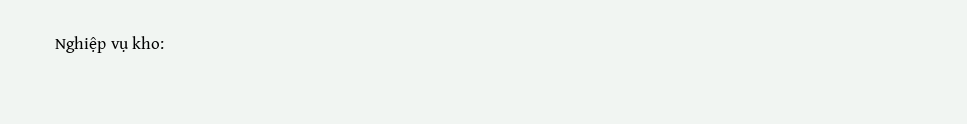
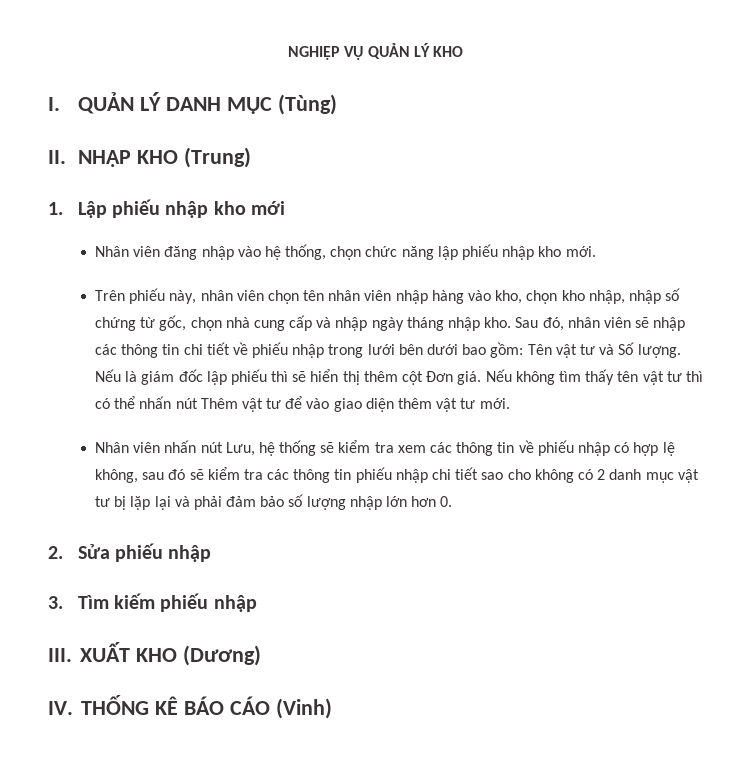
- Nghiệp vụ kho:
+ NGHIỆP VỤ QUẢN LÝ KHO
+ I. QUẢN LÝ DANH MỤC (Tùng)
+ II. NHẬP KHO (Trung)
+ 1. Lập phiếu nhập kho mới
+ Nhân viên đăng nhập vào hệ thống, chọn chức năng lập phiếu nhập kho mới.
+ Trên phiếu này, nhân viên chọn tên nhân viên nhập hàng vào kho, chọn kho nhập, nhập số chứng từ gốc, chọn nhà cung cấp và nhập ngày tháng nhập kho. Sau đó, nhân viên sẽ nhập các thông tin chi tiết về phiếu nhập trong lưới bên dưới bao gồm: Tên vật tư và Số lượng. Nếu là giám đốc lập phiếu thì sẽ hiển thị thêm cột Đơn giá. Nếu không tìm thấy tên vật tư thì có thể nhấn nút Thêm vật tư để vào giao diện thêm vật tư mới.
+ Nhân viên nhấn nút Lưu, hệ thống sẽ kiểm tra xem các thông tin về phiếu nhập có hợp lệ không, sau đó sẽ kiểm tra các thông tin phiếu nhập chi tiết sao cho không có 2 danh mục vật tư bị lặp lại và phải đảm bảo số lượng nhập lớn hơn 0.
+ 2. Sửa phiếu nhập
+ 3. Tìm kiếm phiếu nhập
+ III. XUẤT KHO (Dương)
+ IV. THỐNG KÊ BÁO CÁO (Vinh)

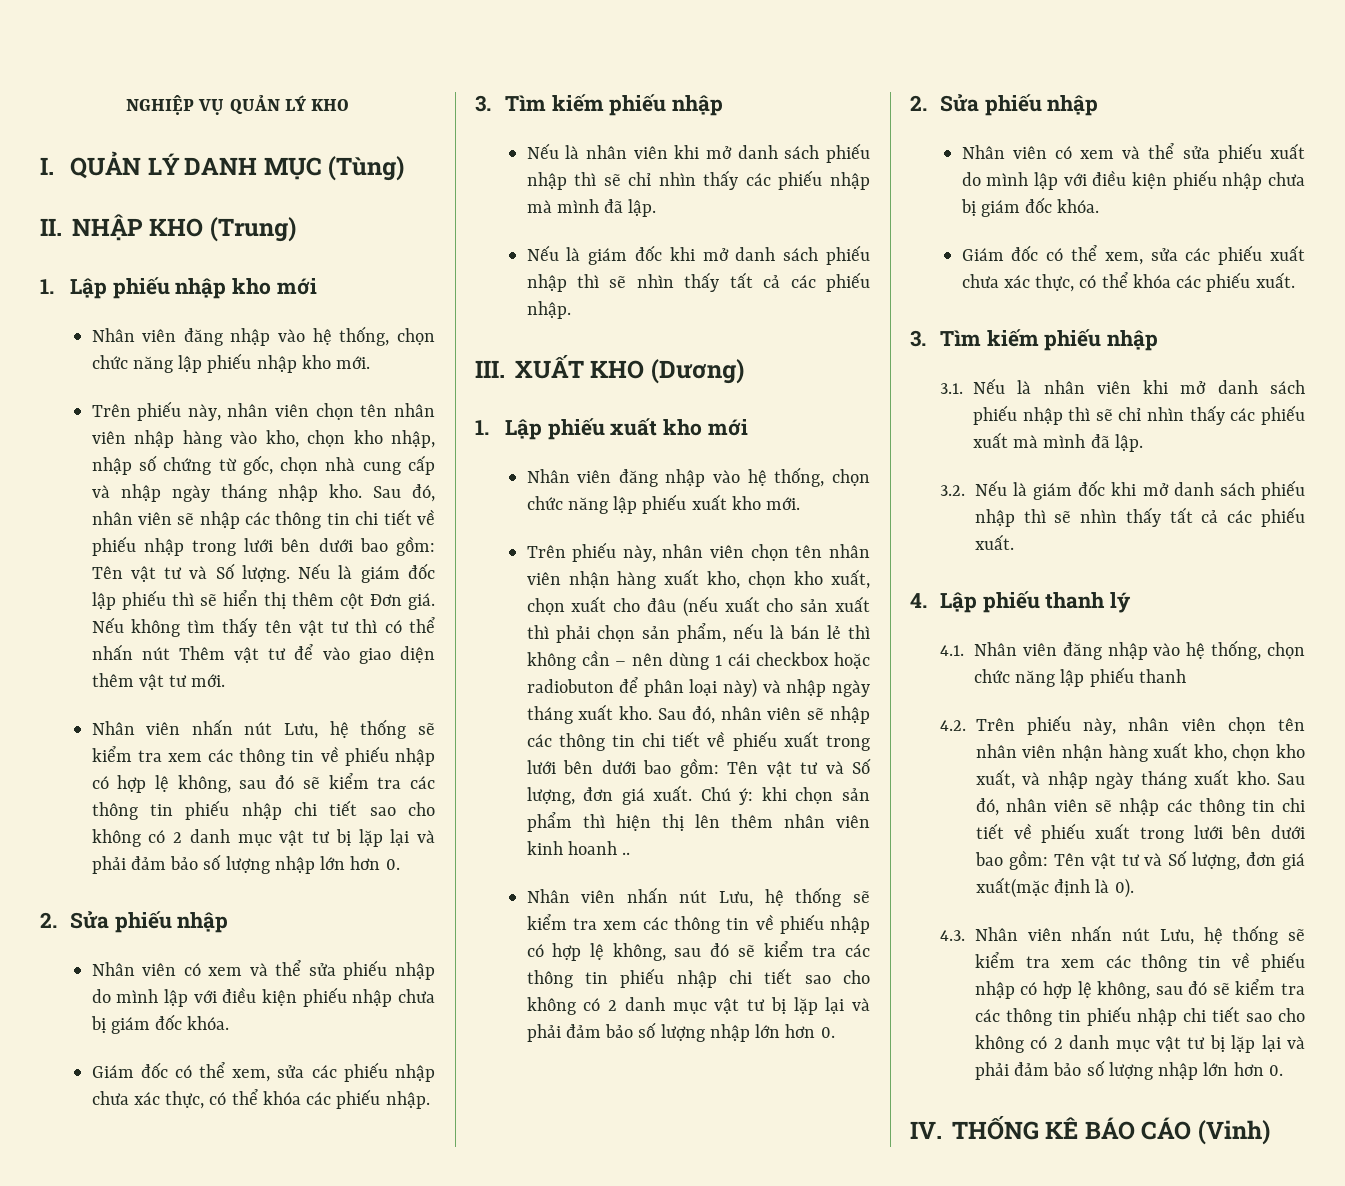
+ Nhân viên có xem và thể sửa phiếu nhập do mình lập với điều kiện phiếu nhập chưa bị giám đốc khóa.
+ Giám đốc có thể xem, sửa các phiếu nhập chưa xác thực, có thể khóa các phiếu nhập.
  3. Tìm kiếm phiếu nhập
+ Nếu là nhân viên khi mở danh sách phiếu nhập thì sẽ chỉ nhìn thấy các phiếu nhập mà mình đã lập.
+ Nếu là giám đốc khi mở danh sách phiếu nhập thì sẽ nhìn thấy tất cả các phiếu nhập.
  III. XUẤT KHO (Dương)
+ 1. Lập phiếu xuất kho mới
+ Nhân viên đăng nhập vào hệ thống, chọn chức năng lập phiếu xuất kho mới.
+ Trên phiếu này, nhân viên chọn tên nhân viên nhận hàng xuất kho, chọn kho xuất, chọn xuất cho đâu (nếu xuất cho sản xuất thì phải chọn sản phẩm, nếu là bán lẻ thì không cần – nên dùng 1 cái checkbox hoặc radiobuton để phân loại này) và nhập ngày tháng xuất kho. Sau đó, nhân viên sẽ nhập các thông tin chi tiết về phiếu xuất trong lưới bên dưới bao gồm: Tên vật tư và Số lượng, đơn giá xuất. Chú ý: khi chọn sản phẩm thì hiện thị lên thêm nhân viên kinh hoanh ..
+ Nhân viên nhấn nút Lưu, hệ thống sẽ kiểm tra xem các thông tin về phiếu nhập có hợp lệ không, sau đó sẽ kiểm tra các thông tin phiếu nhập chi tiết sao cho không có 2 danh mục vật tư bị lặp lại và phải đảm bảo số lượng nhập lớn hơn 0.
+ 2. Sửa phiếu nhập
+ Nhân viên có xem và thể sửa phiếu xuất do mình lập với điều kiện phiếu nhập chưa bị giám đốc khóa.
+ Giám đốc có thể xem, sửa các phiếu xuất chưa xác thực, có thể khóa các phiếu xuất.
+ 3. Tìm kiếm phiếu nhập
+ 3.1. Nếu là nhân viên khi mở danh sách phiếu nhập thì sẽ chỉ nhìn thấy các phiếu xuất mà mình đã lập.
+ 3.2. Nếu là giám đốc khi mở danh sách phiếu nhập thì sẽ nhìn thấy tất cả các phiếu xuất.
+ 4. Lập phiếu thanh lý
+ 4.1. Nhân viên đăng nhập vào hệ thống, chọn chức năng lập phiếu thanh
+ 4.2. Trên phiếu này, nhân viên chọn tên nhân viên nhận hàng xuất kho, chọn kho xuất, và nhập ngày tháng xuất kho. Sau đó, nhân viên sẽ nhập các thông tin chi tiết về phiếu xuất trong lưới bên dưới bao gồm: Tên vật tư và Số lượng, đơn giá xuất(mặc định là 0).
+ 4.3. Nhân viên nhấn nút Lưu, hệ thống sẽ kiểm tra xem các thông tin về phiếu nhập có hợp lệ không, sau đó sẽ kiểm tra các thông tin phiếu nhập chi tiết sao cho không có 2 danh mục vật tư bị lặp lại và phải đảm bảo số lượng nhập lớn hơn 0.

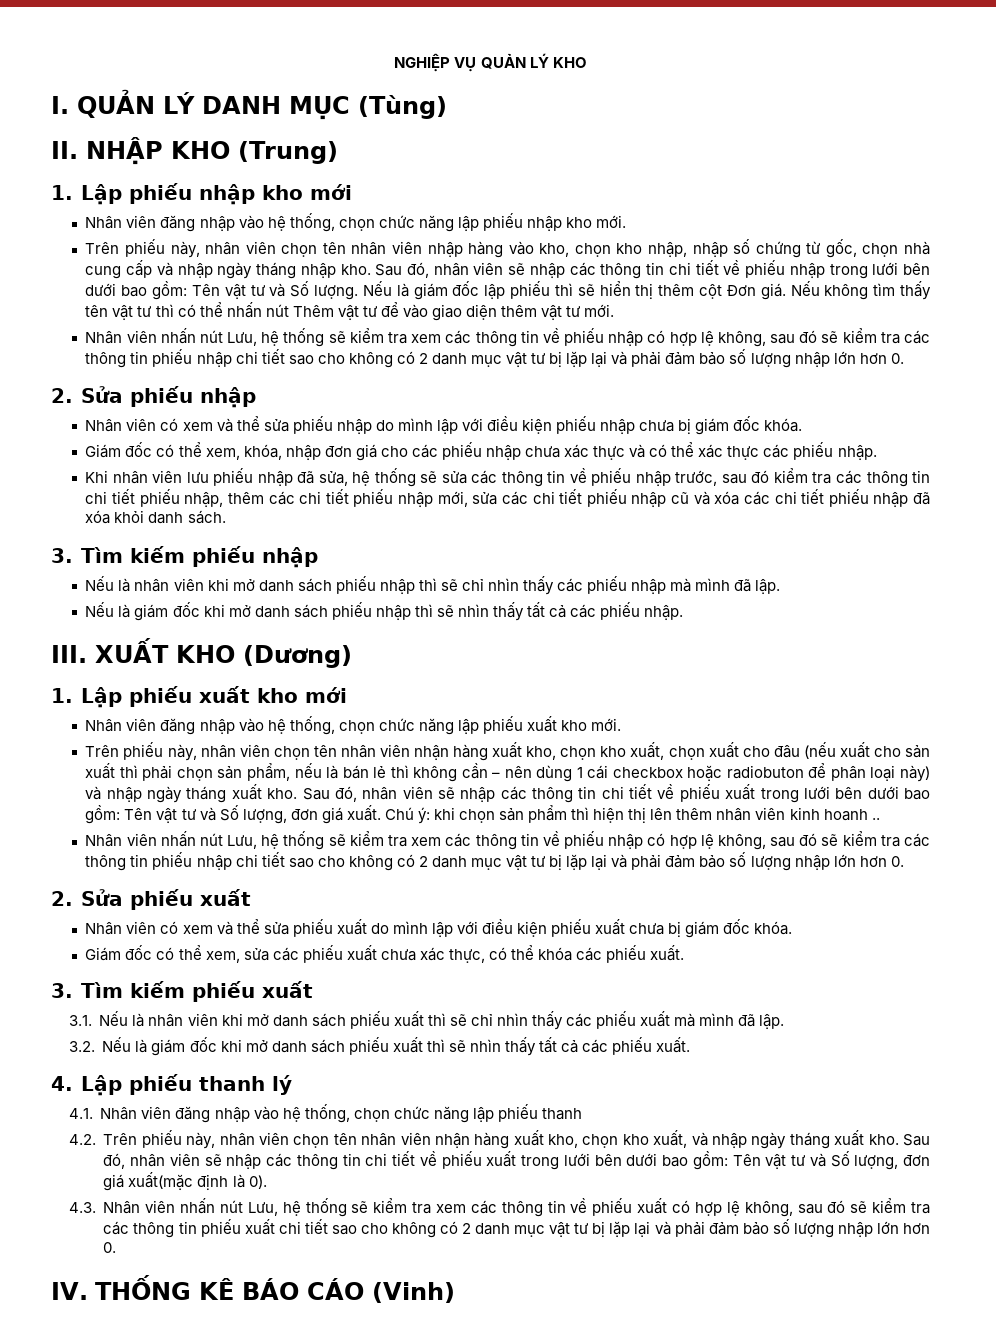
- Giám đốc có thể xem, sửa các phiếu nhập chưa xác thực, có thể khóa các phiếu nhập.
+ Giám đốc có thể xem, khóa, nhập đơn giá cho các phiếu nhập chưa xác thực và có thể xác thực các phiếu nhập.
+ Khi nhân viên lưu phiếu nhập đã sửa, hệ thống sẽ sửa các thông tin về phiếu nhập trước, sau đó kiểm tra các thông tin chi tiết phiếu nhập, thêm các chi tiết phiếu nhập mới, sửa các chi tiết phiếu nhập cũ và xóa các chi tiết phiếu nhập đã xóa khỏi danh sách.
  khi chọn sản phẩm thì hiện thị lên thêm nhân viên kinh hoanh ..
  Nhân viên nhấn nút Lưu, hệ thống sẽ kiểm tra xem các thông tin về phiếu nhập có hợp lệ không, sau đó sẽ kiểm tra các thông tin phiếu nhập chi tiết sao cho không có 2 danh mục vật tư bị lặp lại và phải đảm bảo số lượng nhập lớn hơn 0.
- 2. Sửa phiếu nhập
+ 2. Sửa phiếu xuất
- Nhân viên có xem và thể sửa phiếu xuất do mình lập với điều kiện phiếu nhập chưa bị giám đốc khóa.
+ Nhân viên có xem và thể sửa phiếu xuất do mình lập với điều kiện phiếu xuất chưa bị giám đốc khóa.
  Giám đốc có thể xem, sửa các phiếu xuất chưa xác thực, có thể khóa các phiếu xuất.
- 3. Tìm kiếm phiếu nhập
+ 3. Tìm kiếm phiếu xuất
- 3.1. Nếu là nhân viên khi mở danh sách phiếu nhập thì sẽ chỉ nhìn thấy các phiếu xuất mà mình đã lập.
+ 3.1. Nếu là nhân viên khi mở danh sách phiếu xuất thì sẽ chỉ nhìn thấy các phiếu xuất mà mình đã lập.
- 3.2. Nếu là giám đốc khi mở danh sách phiếu nhập thì sẽ nhìn thấy tất cả các phiếu xuất.
+ 3.2. Nếu là giám đốc khi mở danh sách phiếu xuất thì sẽ nhìn thấy tất cả các phiếu xuất.
- 4.3. Nhân viên nhấn nút Lưu, hệ thống sẽ kiểm tra xem các thông tin về phiếu nhập có hợp lệ không, sau đó sẽ kiểm tra các thông tin phiếu nhập chi tiết sao cho không có 2 danh mục vật tư bị lặp lại và phải đảm bảo số lượng nhập lớn hơn 0.
+ 4.3. Nhân viên nhấn nút Lưu, hệ thống sẽ kiểm tra xem các thông tin về phiếu xuất có hợp lệ không, sau đó sẽ kiểm tra các thông tin phiếu xuất chi tiết sao cho không có 2 danh mục vật tư bị lặp lại và phải đảm bảo số lượng nhập lớn hơn 0.

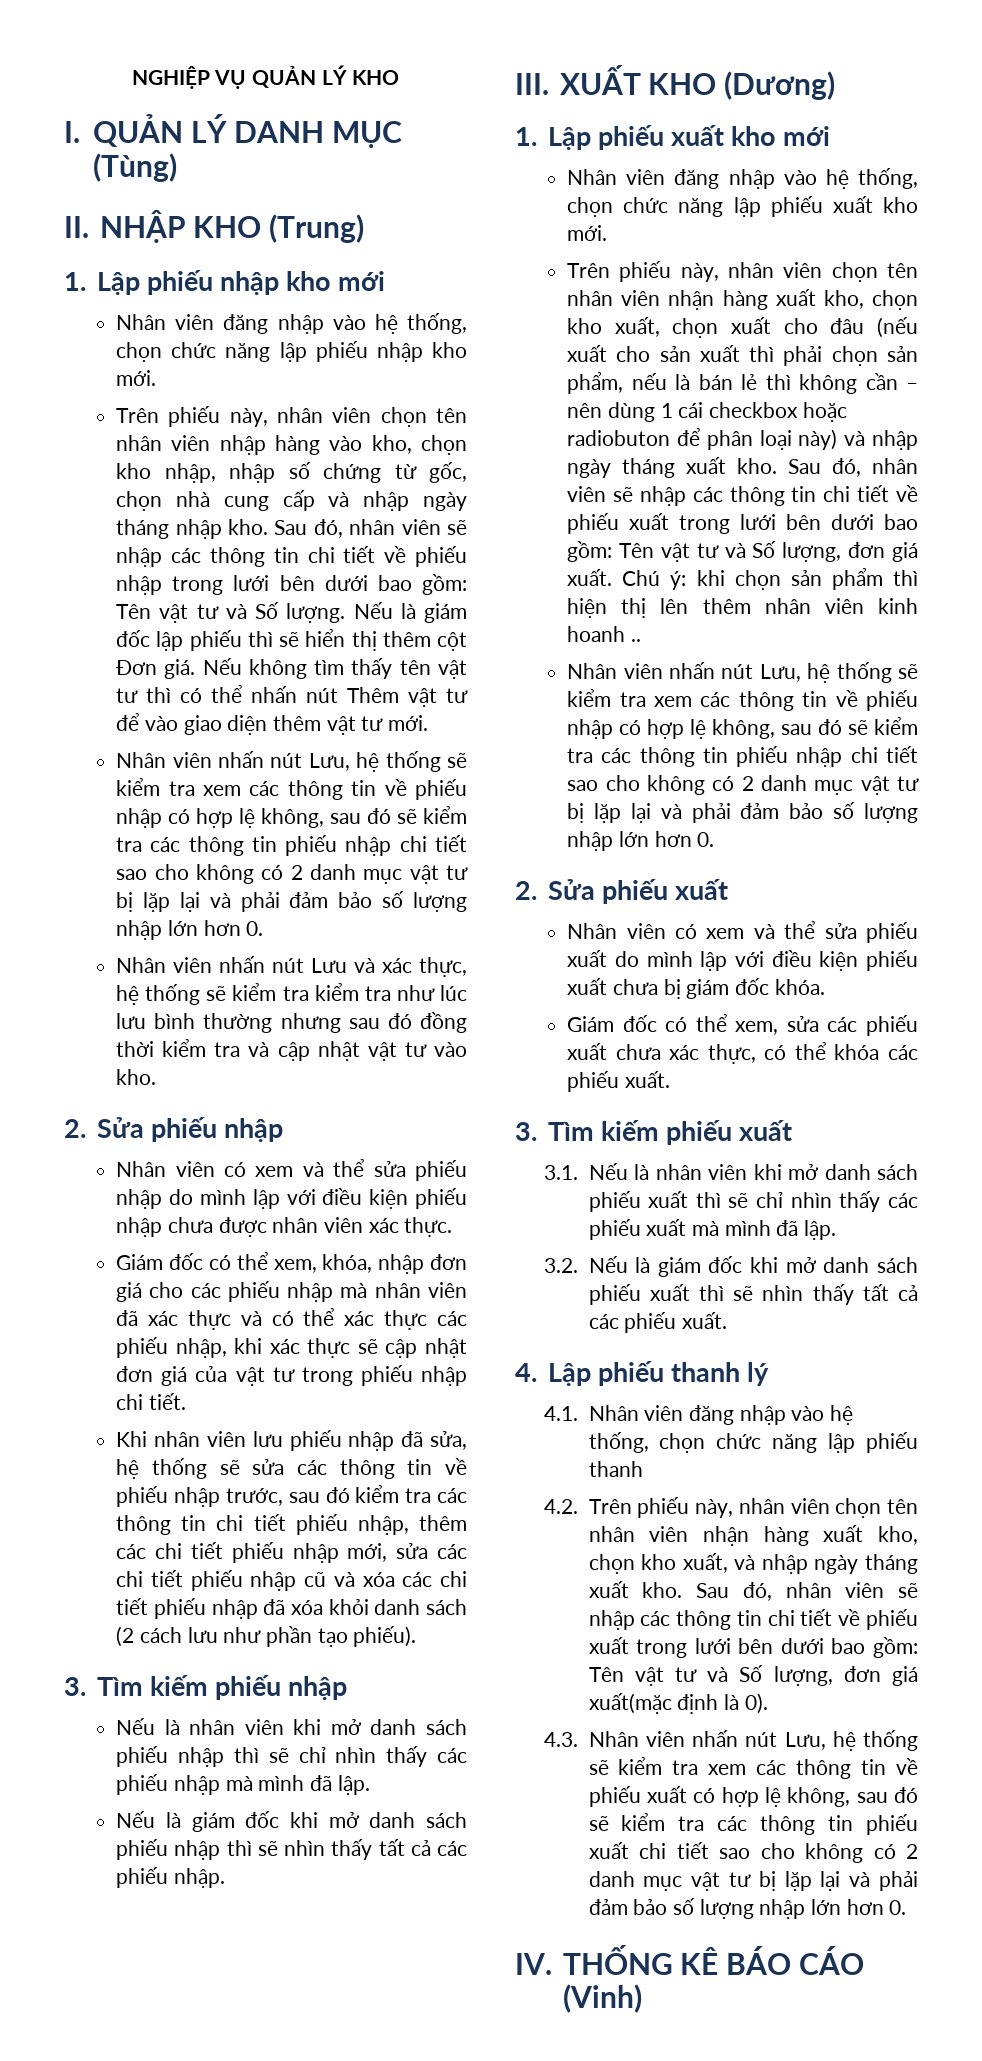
+ Nhân viên nhấn nút Lưu và xác thực, hệ thống sẽ kiểm tra kiểm tra như lúc lưu bình thường nhưng sau đó đồng thời kiểm tra và cập nhật vật tư vào kho.
- Nhân viên có xem và thể sửa phiếu nhập do mình lập với điều kiện phiếu nhập chưa bị giám đốc khóa.
+ Nhân viên có xem và thể sửa phiếu nhập do mình lập với điều kiện phiếu nhập chưa được nhân viên xác thực.
- Giám đốc có thể xem, khóa, nhập đơn giá cho các phiếu nhập chưa xác thực và có thể xác thực các phiếu nhập.
+ Giám đốc có thể xem, khóa, nhập đơn giá cho các phiếu nhập mà nhân viên đã xác thực và có thể xác thực các phiếu nhập, khi xác thực sẽ cập nhật đơn giá của vật tư trong phiếu nhập chi tiết.
- Khi nhân viên lưu phiếu nhập đã sửa, hệ thống sẽ sửa các thông tin về phiếu nhập trước, sau đó kiểm tra các thông tin chi tiết phiếu nhập, thêm các chi tiết phiếu nhập mới, sửa các chi tiết phiếu nhập cũ và xóa các chi tiết phiếu nhập đã xóa khỏi danh sách.
+ Khi nhân viên lưu phiếu nhập đã sửa, hệ thống sẽ sửa các thông tin về phiếu nhập trước, sau đó kiểm tra các thông tin chi tiết phiếu nhập, thêm các chi tiết phiếu nhập mới, sửa các chi tiết phiếu nhập cũ và xóa các chi tiết phiếu nhập đã xóa khỏi danh sách (2 cách lưu như phần tạo phiếu).

